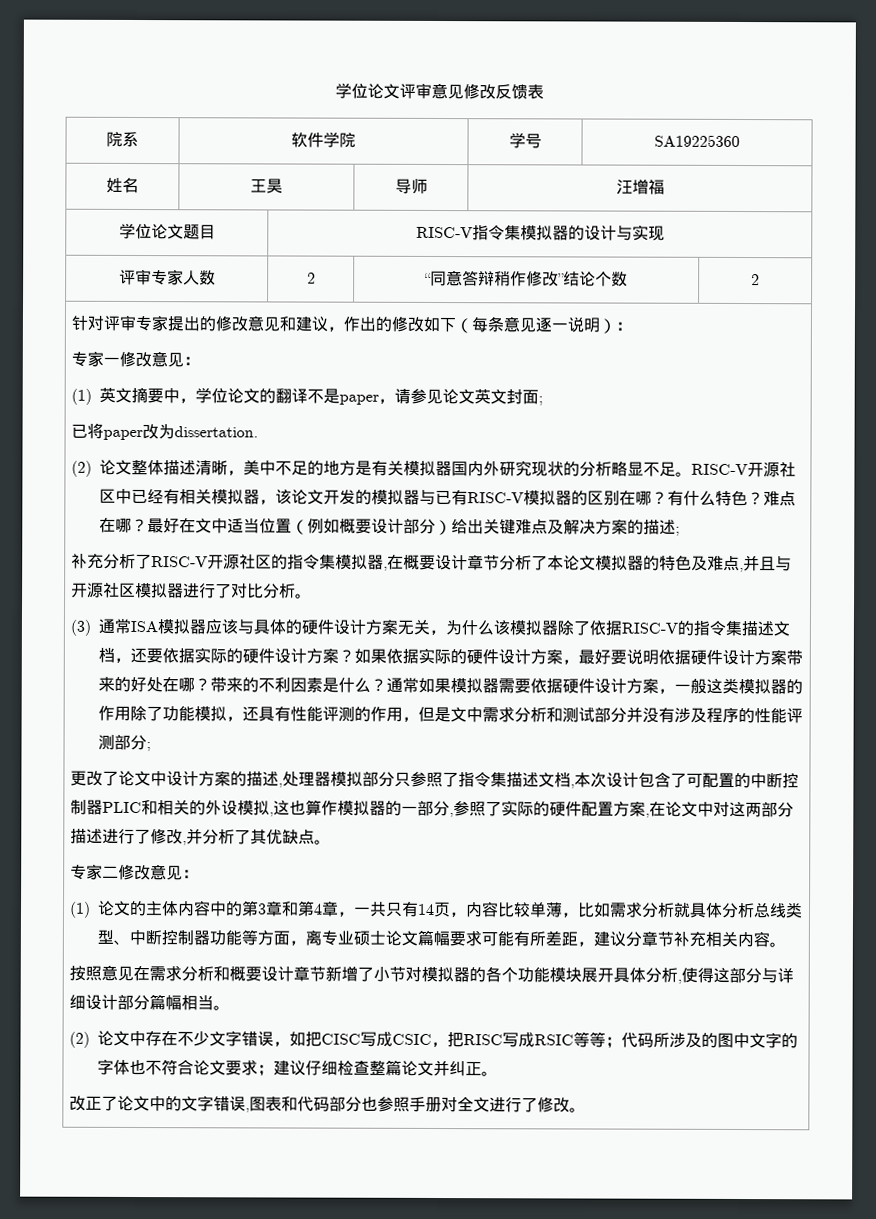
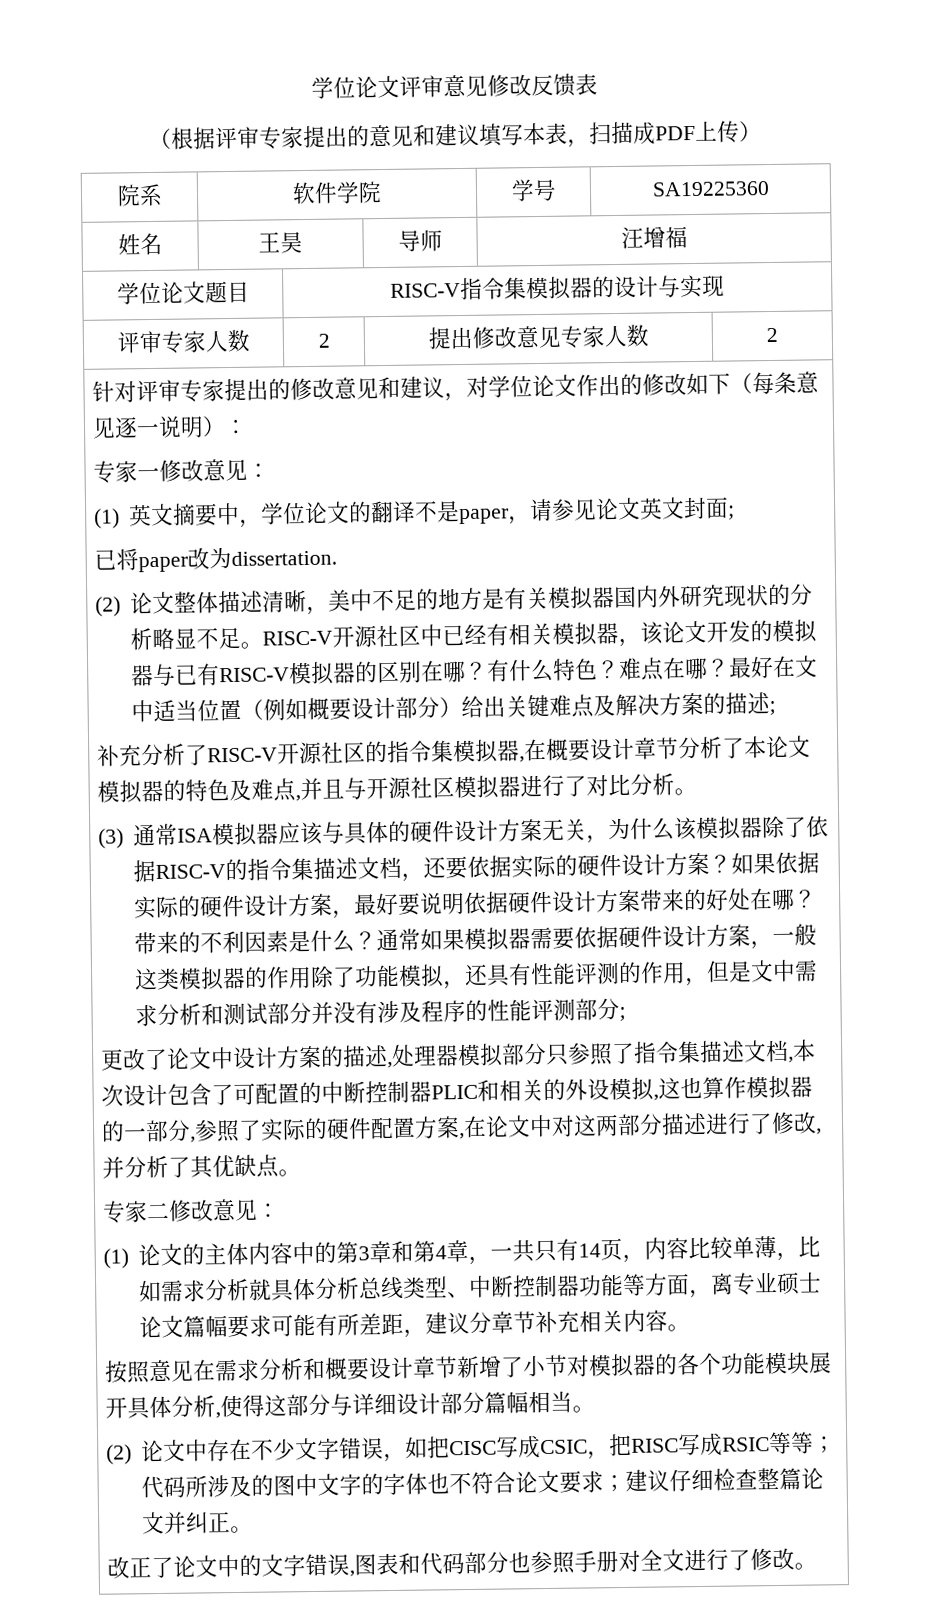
+ （根据评审专家提出的意见和建议填写本表，扫描成PDF上传）
- 评审专家人数 | 2 | “同意答辩稍作修改”结论个数 | 2
+ 评审专家人数 | 2 | 提出修改意见专家人数 | 2
- 针对评审专家提出的修改意见和建议，作出的修改如下（每条意见逐一说明）：
+ 针对评审专家提出的修改意见和建议，对学位论文作出的修改如下（每条意见逐一说明）：

